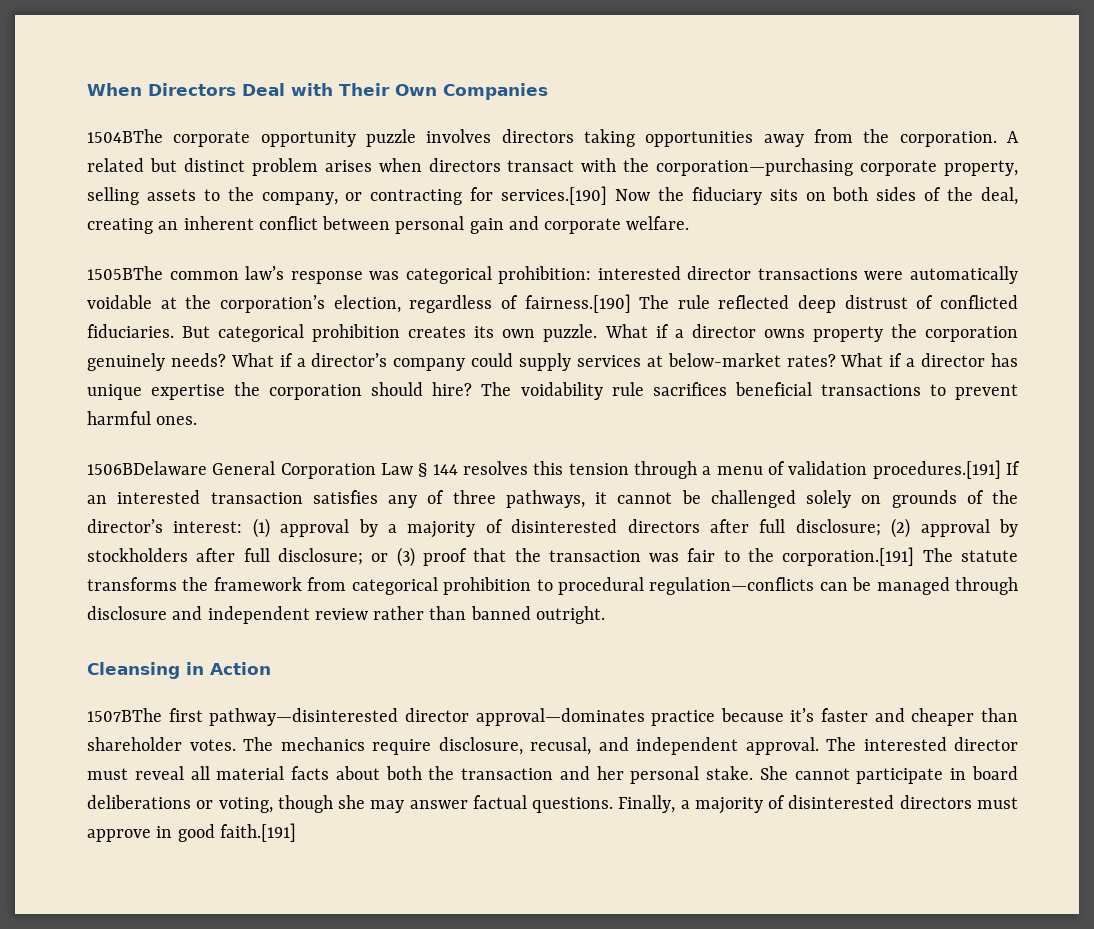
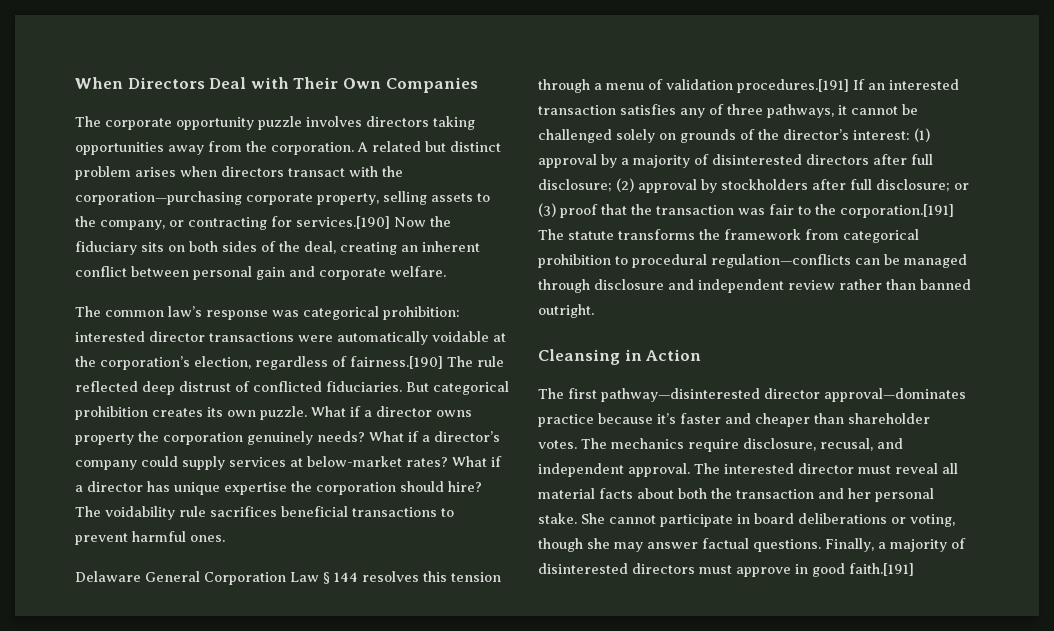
- 1504BThe corporate opportunity puzzle involves directors taking opportunities away from the corporation.
+ The corporate opportunity puzzle involves directors taking opportunities away from the corporation.
- 1505BThe common law’s response was categorical prohibition: interested director transactions were automatically voidable at the corporation’s election, regardless of fairness.[190] The rule reflected deep distrust of conflicted fiduciaries.
+ The common law’s response was categorical prohibition: interested director transactions were automatically voidable at the corporation’s election, regardless of fairness.[190] The rule reflected deep distrust of conflicted fiduciaries.
- 1506BDelaware General Corporation Law § 144 resolves this tension through a menu of validation procedures.[191] If an interested transaction satisfies any of three pathways, it cannot be challenged solely on grounds of the director’s interest:
+ Delaware General Corporation Law § 144 resolves this tension through a menu of validation procedures.[191] If an interested transaction satisfies any of three pathways, it cannot be challenged solely on grounds of the director’s interest:
- 1507BThe first pathway—disinterested director approval—dominates practice because it’s faster and cheaper than shareholder votes.
+ The first pathway—disinterested director approval—dominates practice because it’s faster and cheaper than shareholder votes.

